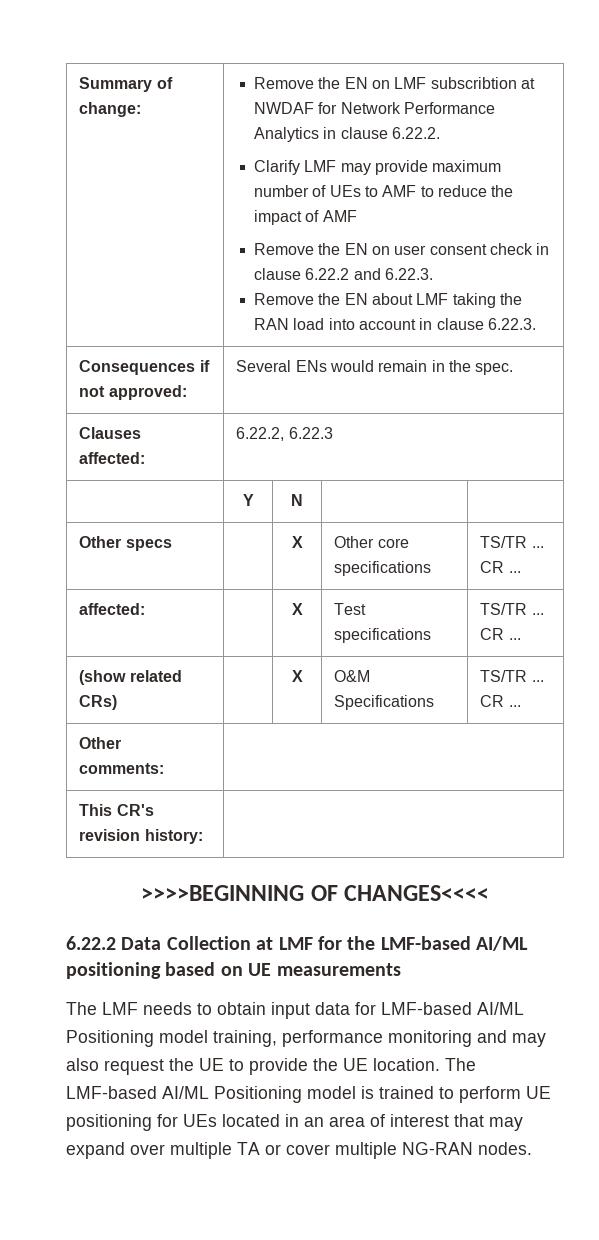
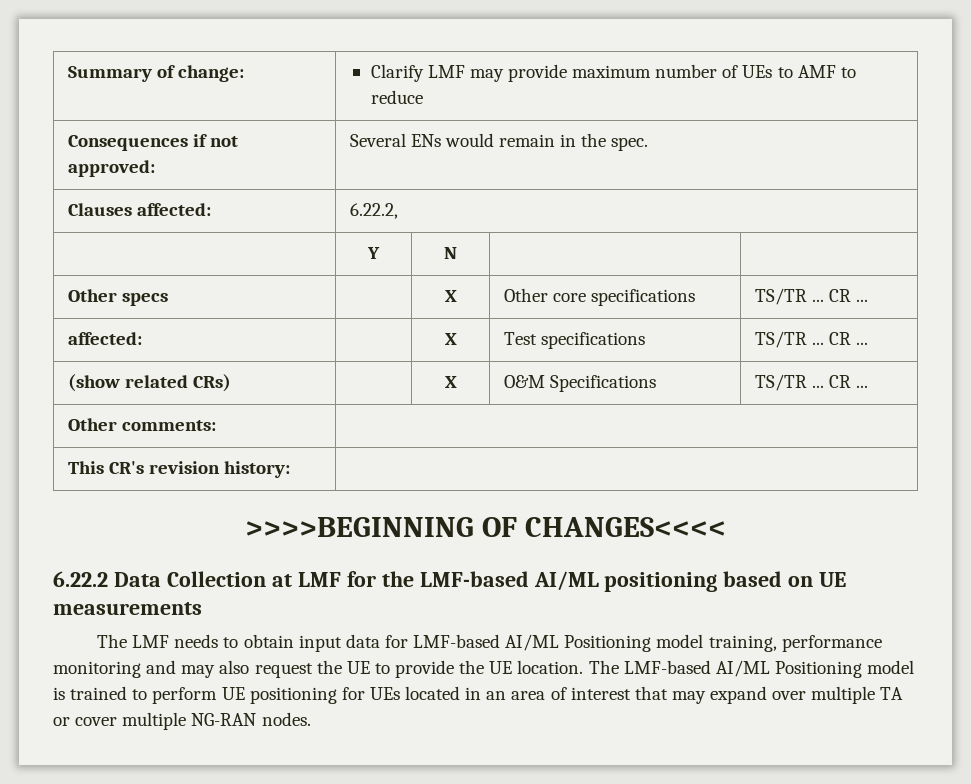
- Remove the EN on LMF subscribtion at NWDAF for Network Performance Analytics in clause 6.22.2.
- Clarify LMF may provide maximum number of UEs to AMF to reduce the impact of AMF
- Remove the EN on user consent check in clause 6.22.2 and 6.22.3.
- Remove the EN about LMF taking the RAN load into account in clause 6.22.3.
+ Clarify LMF may provide maximum number of UEs to AMF to reduce
- Clauses affected: | 6.22.2, 6.22.3
+ Clauses affected: | 6.22.2,

